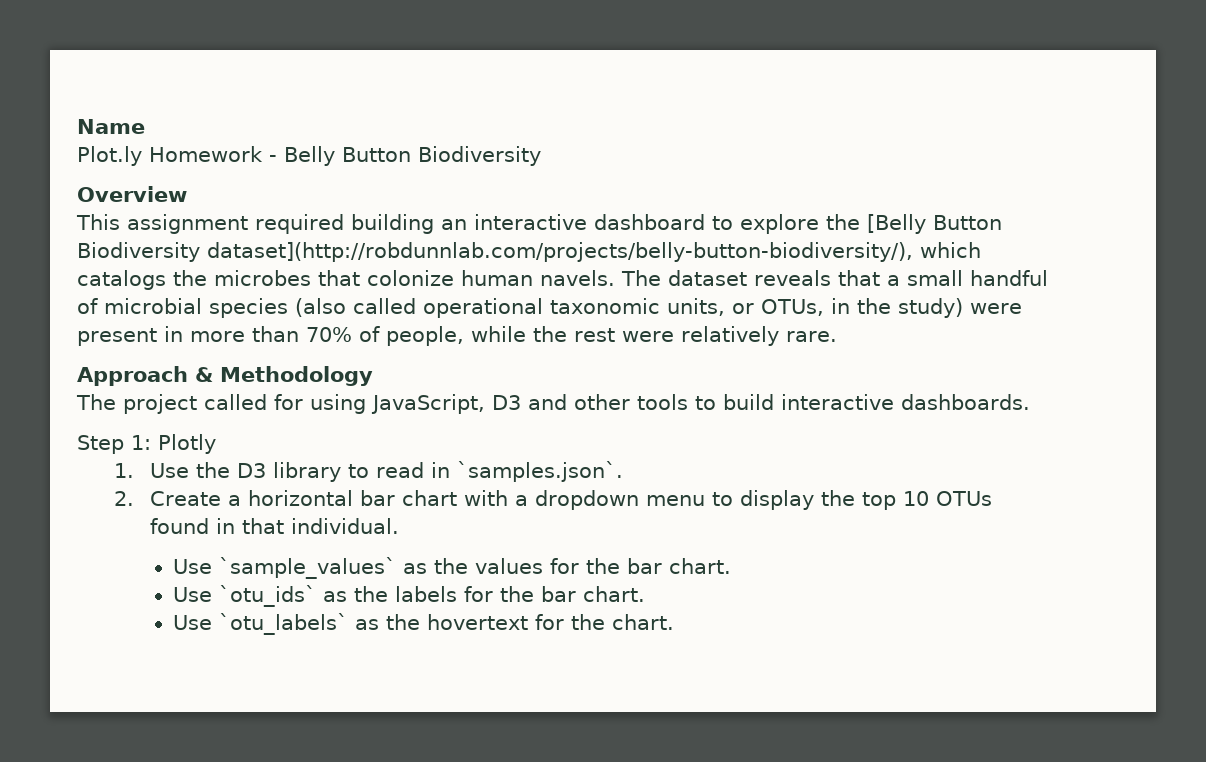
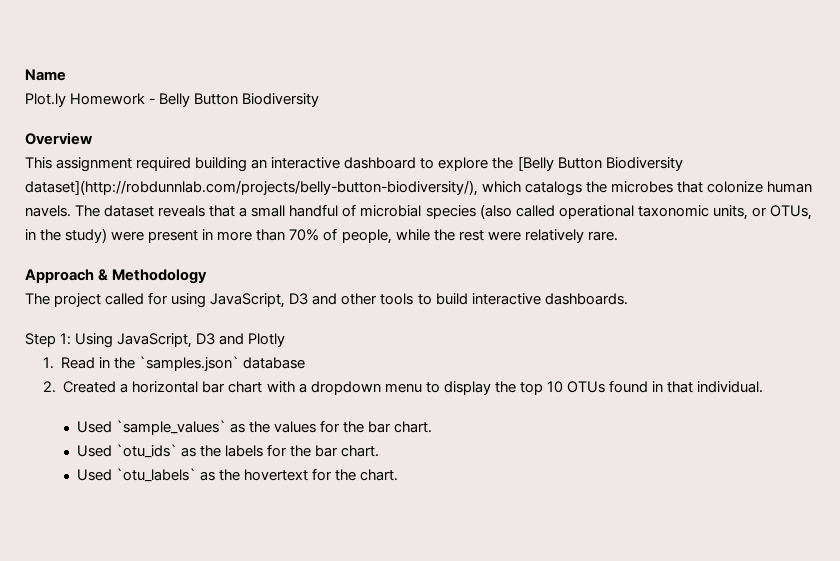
- Step 1: Plotly
- 1. Use the D3 library to read in `samples.json`.
+ Step 1: Using JavaScript, D3 and Plotly
+ 1. Read in the `samples.json` database
- 2. Create a horizontal bar chart with a dropdown menu to display the top 10 OTUs found in that individual.
+ 2. Created a horizontal bar chart with a dropdown menu to display the top 10 OTUs found in that individual.
- Use `sample_values` as the values for the bar chart.
+ Used `sample_values` as the values for the bar chart.
- Use `otu_ids` as the labels for the bar chart.
+ Used `otu_ids` as the labels for the bar chart.
- Use `otu_labels` as the hovertext for the chart.
+ Used `otu_labels` as the hovertext for the chart.

